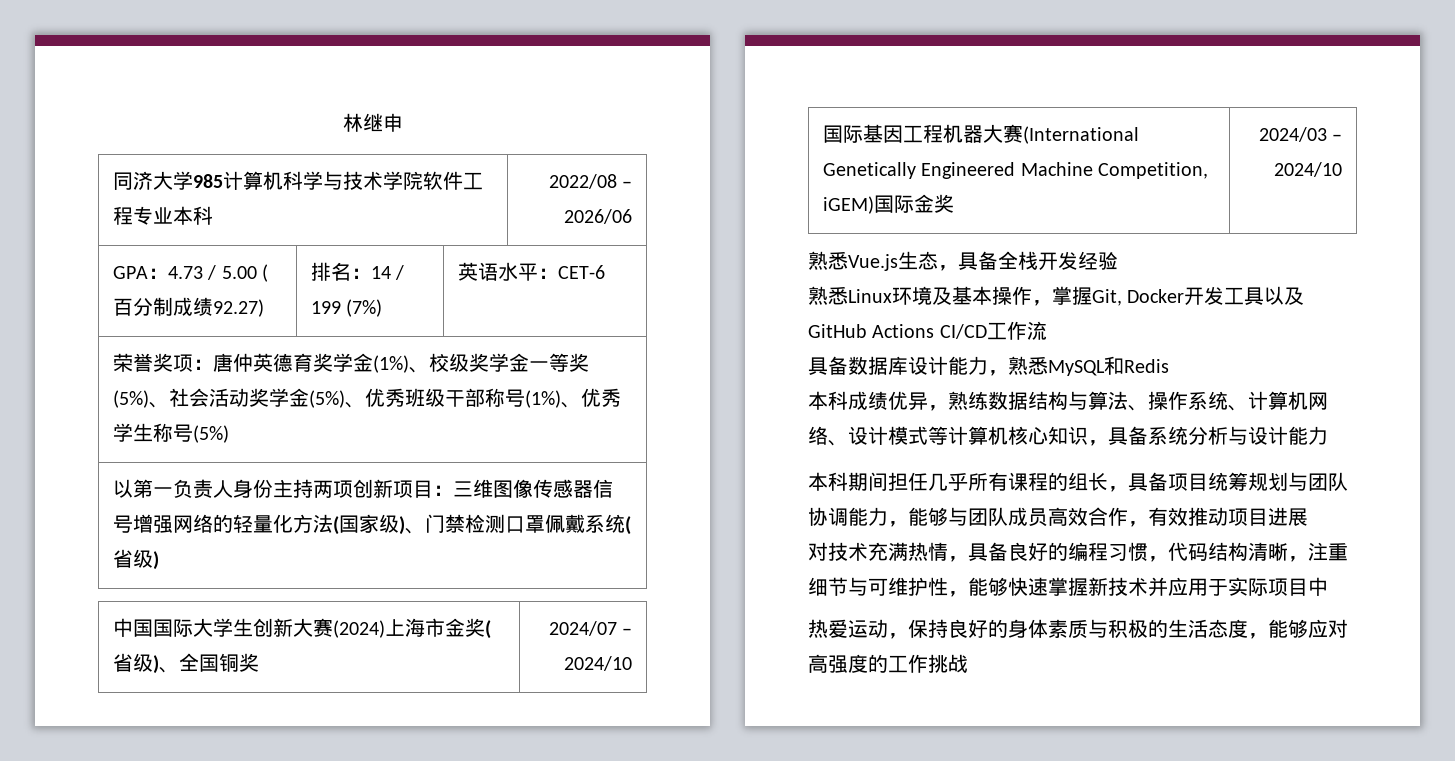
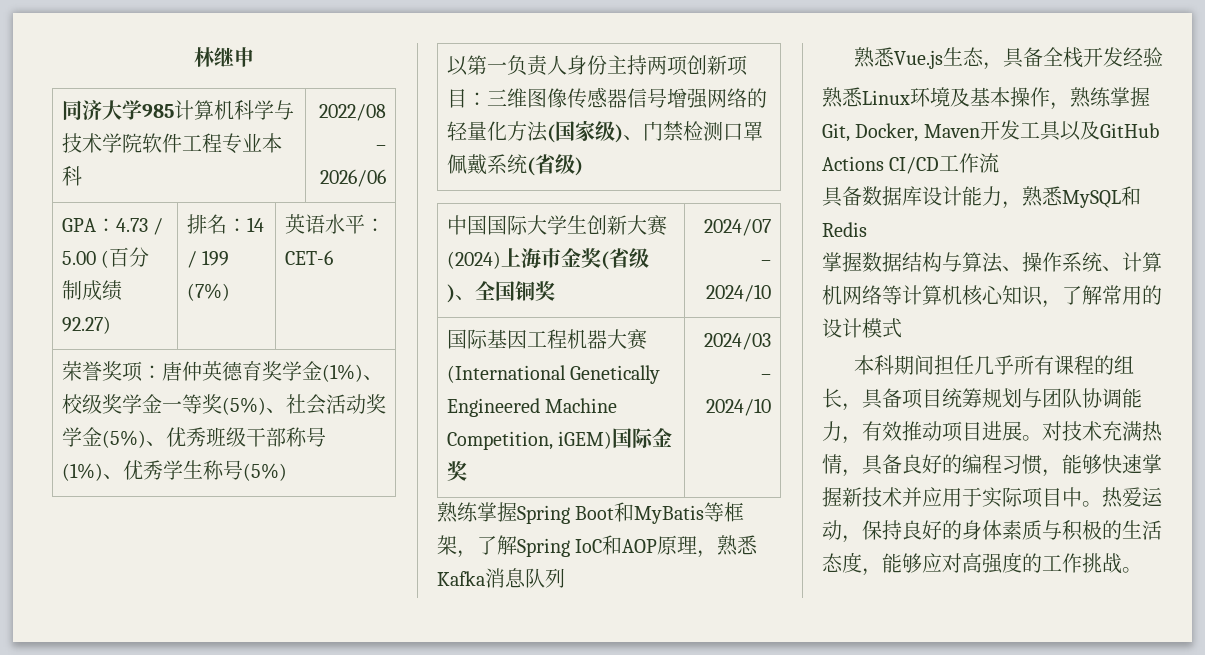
+ 熟练掌握Spring Boot和MyBatis等框架，了解Spring IoC和AOP原理，熟悉Kafka消息队列
- 熟悉Linux环境及基本操作，掌握Git, Docker开发工具以及GitHub Actions CI/CD工作流
+ 熟悉Linux环境及基本操作，熟练掌握Git, Docker, Maven开发工具以及GitHub Actions CI/CD工作流
- 本科成绩优异，熟练数据结构与算法、操作系统、计算机网络、设计模式等计算机核心知识，具备系统分析与设计能力
+ 掌握数据结构与算法、操作系统、计算机网络等计算机核心知识，了解常用的设计模式
- 本科期间担任几乎所有课程的组长，具备项目统筹规划与团队协调能力，能够与团队成员高效合作，有效推动项目进展
- 对技术充满热情，具备良好的编程习惯，代码结构清晰，注重细节与可维护性，能够快速掌握新技术并应用于实际项目中
- 热爱运动，保持良好的身体素质与积极的生活态度，能够应对高强度的工作挑战
+ 本科期间担任几乎所有课程的组长，具备项目统筹规划与团队协调能力，有效推动项目进展。对技术充满热情，具备良好的编程习惯，能够快速掌握新技术并应用于实际项目中。热爱运动，保持良好的身体素质与积极的生活态度，能够应对高强度的工作挑战。

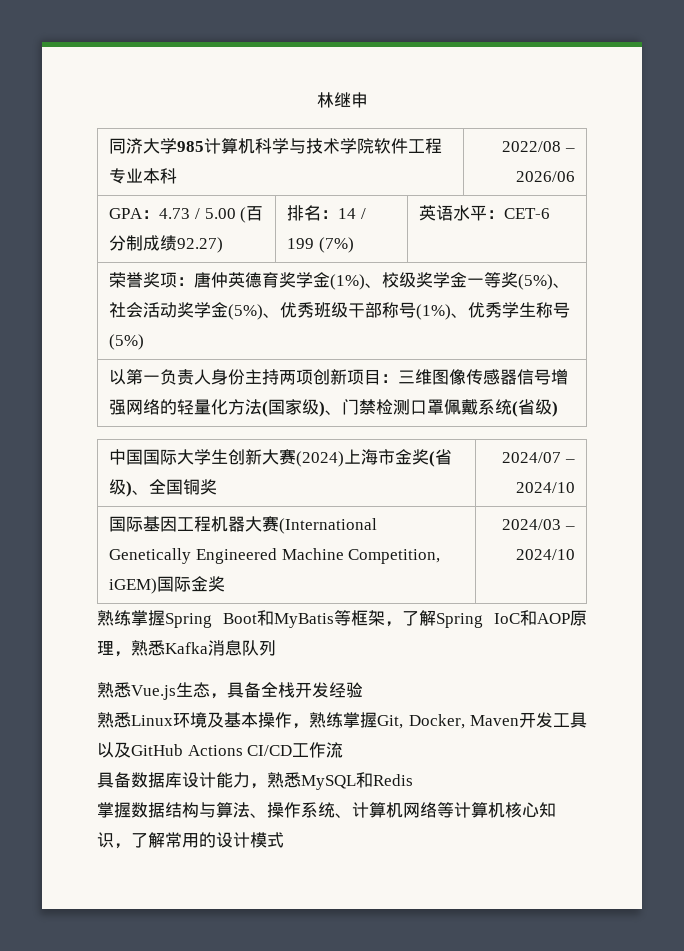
- 本科期间担任几乎所有课程的组长，具备项目统筹规划与团队协调能力，有效推动项目进展。对技术充满热情，具备良好的编程习惯，能够快速掌握新技术并应用于实际项目中。热爱运动，保持良好的身体素质与积极的生活态度，能够应对高强度的工作挑战。

